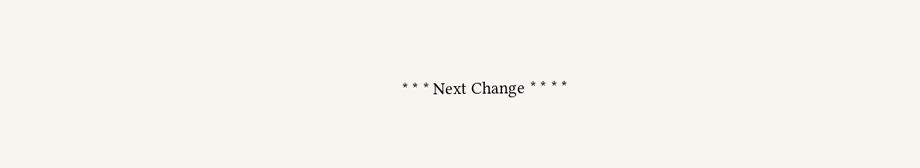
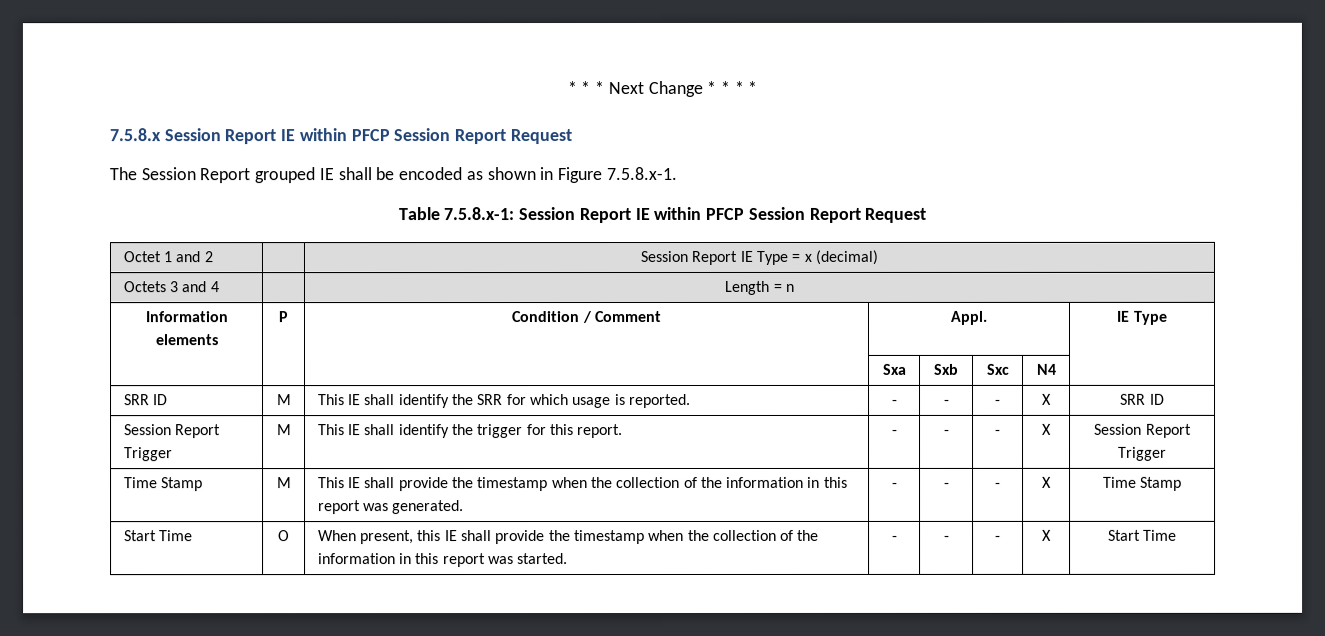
+ 7.5.8.x Session Report IE within PFCP Session Report Request
+ The Session Report grouped IE shall be encoded as shown in Figure 7.5.8.x-1.
+ Table 7.5.8.x-1: Session Report IE within PFCP Session Report Request
+ Octet 1 and 2 | | Session Report IE Type = x (decimal)
+ Octets 3 and 4 | | Length = n
+ Information elements | P | Condition / Comment | Appl. | IE Type
+ | | | Sxa | Sxb | Sxc | N4 |
+ SRR ID | M | This IE shall identify the SRR for which usage is reported. | - | - | - | X | SRR ID
+ Session Report Trigger | M | This IE shall identify the trigger for this report. | - | - | - | X | Session Report Trigger
+ Time Stamp | M | This IE shall provide the timestamp when the collection of the information in this report was generated. | - | - | - | X | Time Stamp
+ Start Time | O | When present, this IE shall provide the timestamp when the collection of the information in this report was started. | - | - | - | X | Start Time

